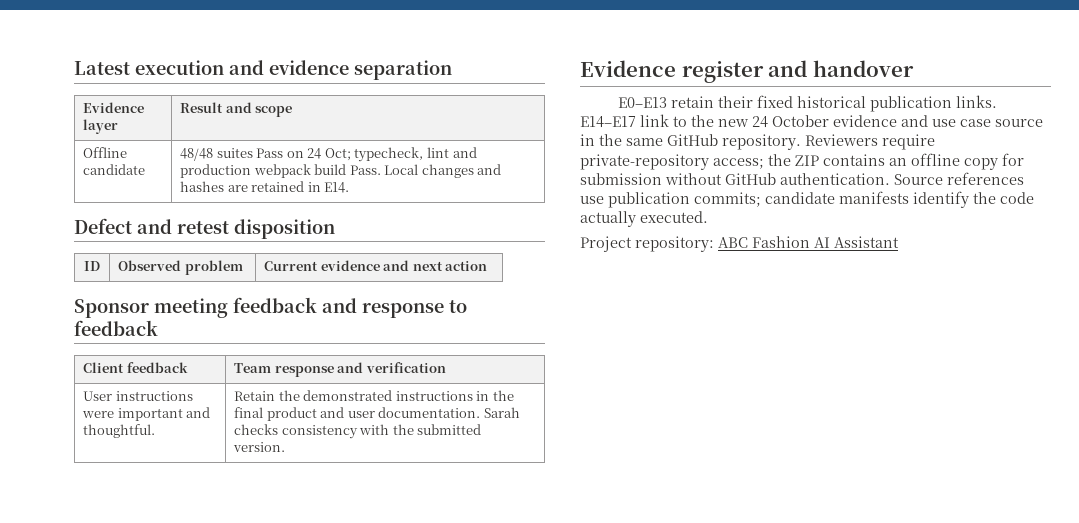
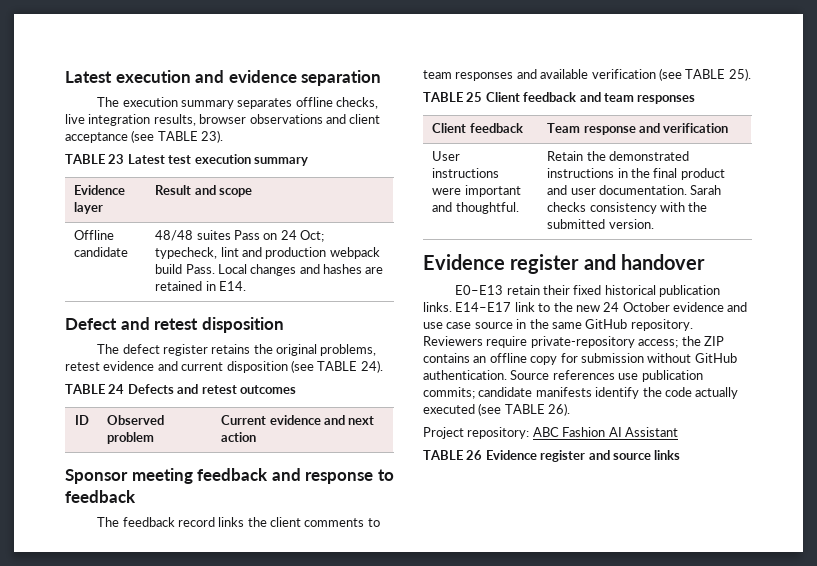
+ The execution summary separates offline checks, live integration results, browser observations and client acceptance (see TABLE 23).
+ TABLE 23 Latest test execution summary
+ The defect register retains the original problems, retest evidence and current disposition (see TABLE 24).
+ TABLE 24 Defects and retest outcomes
+ The feedback record links the client comments to team responses and available verification (see TABLE 25).
+ TABLE 25 Client feedback and team responses
- Source references use publication commits; candidate manifests identify the code actually executed.
+ Source references use publication commits; candidate manifests identify the code actually executed (see TABLE 26).
+ TABLE 26 Evidence register and source links

